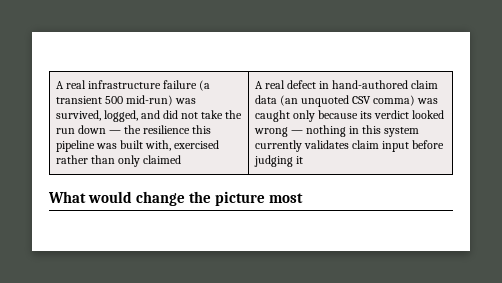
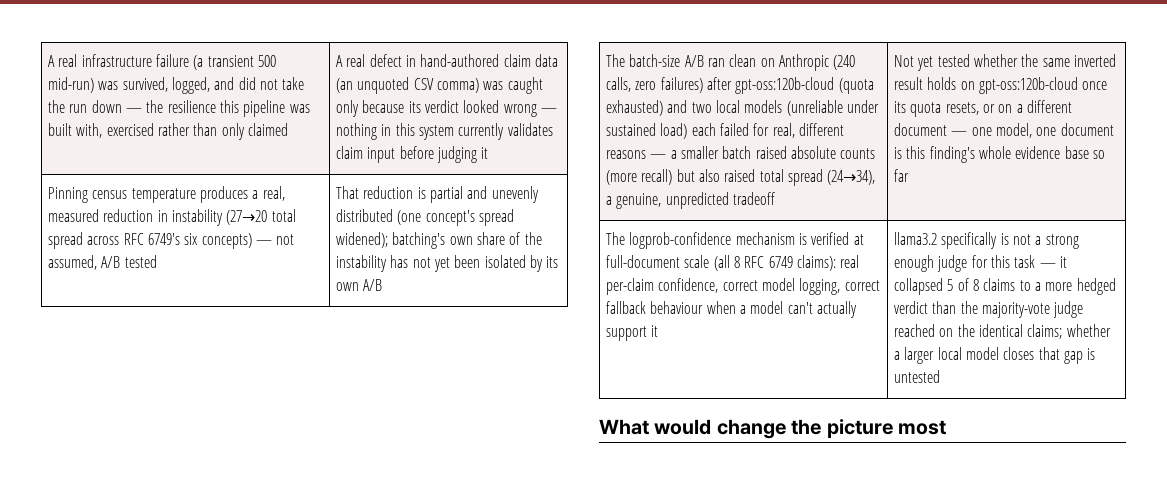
+ Pinning census temperature produces a real, measured reduction in instability (27→20 total spread across RFC 6749's six concepts) — not assumed, A/B tested | That reduction is partial and unevenly distributed (one concept's spread widened); batching's own share of the instability has not yet been isolated by its own A/B
+ The batch-size A/B ran clean on Anthropic (240 calls, zero failures) after gpt-oss:120b-cloud (quota exhausted) and two local models (unreliable under sustained load) each failed for real, different reasons — a smaller batch raised absolute counts (more recall) but also raised total spread (24→34), a genuine, unpredicted tradeoff | Not yet tested whether the same inverted result holds on gpt-oss:120b-cloud once its quota resets, or on a different document — one model, one document is this finding's whole evidence base so far
+ The logprob-confidence mechanism is verified at full-document scale (all 8 RFC 6749 claims): real per-claim confidence, correct model logging, correct fallback behaviour when a model can't actually support it | llama3.2 specifically is not a strong enough judge for this task — it collapsed 5 of 8 claims to a more hedged verdict than the majority-vote judge reached on the identical claims; whether a larger local model closes that gap is untested

